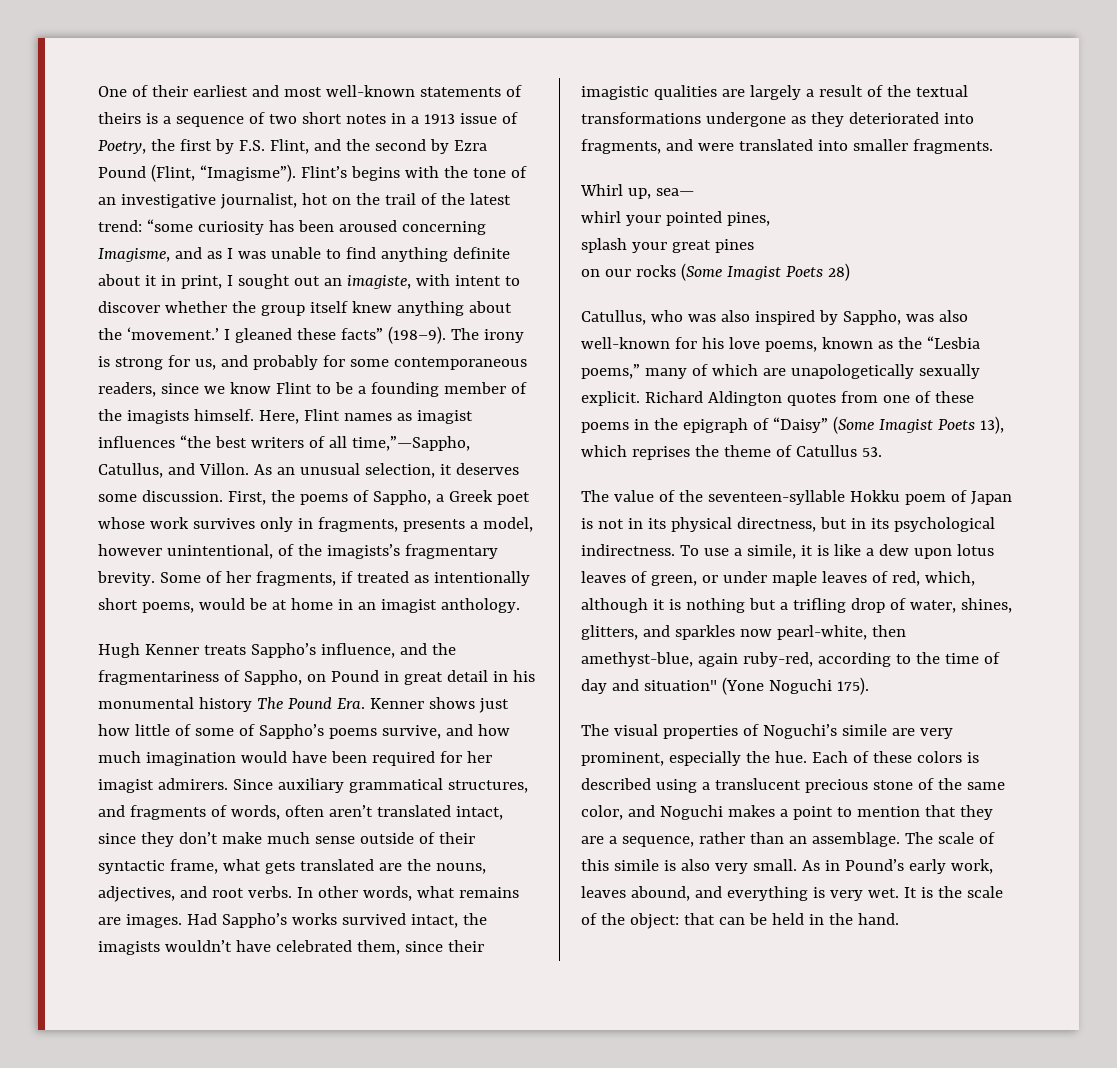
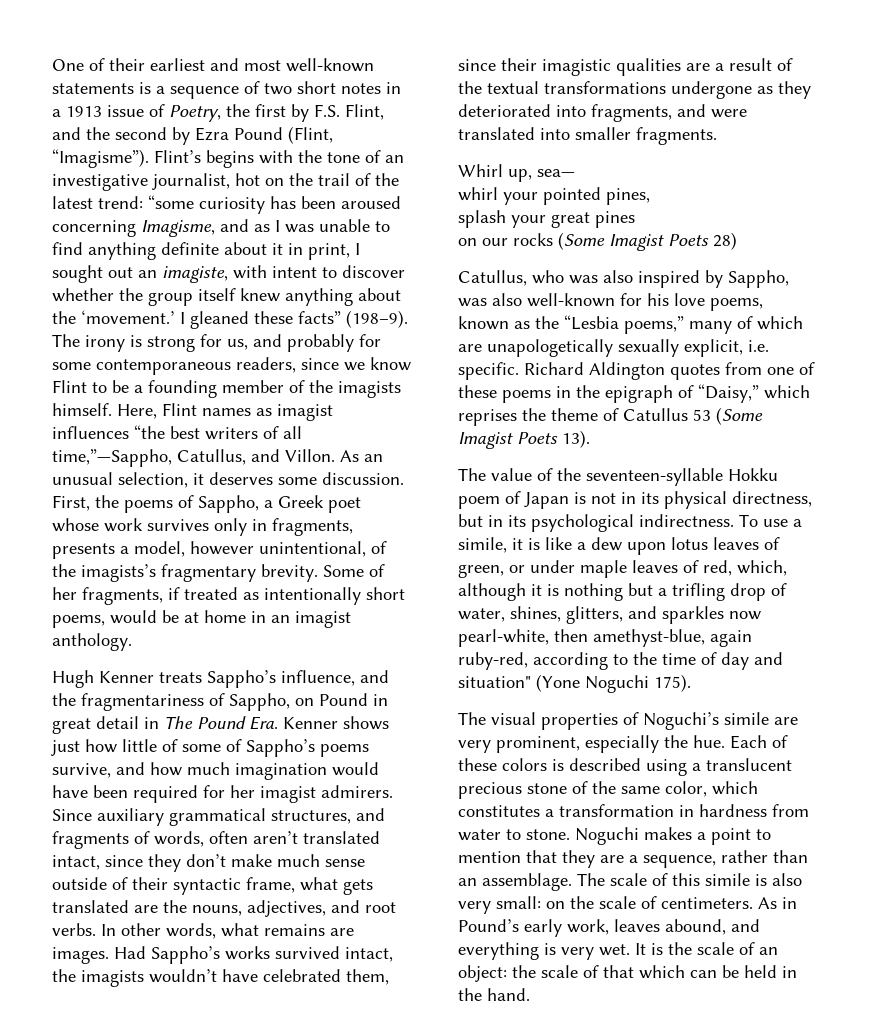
- One of their earliest and most well-known statements of theirs is a sequence of two short notes in a 1913 issue of Poetry, the first by F.S. Flint, and the second by Ezra Pound (Flint, “Imagisme”).
+ One of their earliest and most well-known statements is a sequence of two short notes in a 1913 issue of Poetry, the first by F.S. Flint, and the second by Ezra Pound (Flint, “Imagisme”).
- Hugh Kenner treats Sappho’s influence, and the fragmentariness of Sappho, on Pound in great detail in his monumental history The Pound Era. Kenner shows just how little of some of Sappho’s poems survive, and how much imagination would have been required for her imagist admirers.
+ Hugh Kenner treats Sappho’s influence, and the fragmentariness of Sappho, on Pound in great detail in The Pound Era. Kenner shows just how little of some of Sappho’s poems survive, and how much imagination would have been required for her imagist admirers.
- Had Sappho’s works survived intact, the imagists wouldn’t have celebrated them, since their imagistic qualities are largely a result of the textual transformations undergone as they deteriorated into fragments, and were translated into smaller fragments.
+ Had Sappho’s works survived intact, the imagists wouldn’t have celebrated them, since their imagistic qualities are a result of the textual transformations undergone as they deteriorated into fragments, and were translated into smaller fragments.
- Catullus, who was also inspired by Sappho, was also well-known for his love poems, known as the “Lesbia poems,” many of which are unapologetically sexually explicit.
+ Catullus, who was also inspired by Sappho, was also well-known for his love poems, known as the “Lesbia poems,” many of which are unapologetically sexually explicit, i.e. specific.
- Richard Aldington quotes from one of these poems in the epigraph of “Daisy” (Some Imagist Poets 13), which reprises the theme of Catullus 53.
+ Richard Aldington quotes from one of these poems in the epigraph of “Daisy,” which reprises the theme of Catullus 53 (Some Imagist Poets 13).
- Each of these colors is described using a translucent precious stone of the same color, and Noguchi makes a point to mention that they are a sequence, rather than an assemblage.
+ Each of these colors is described using a translucent precious stone of the same color, which constitutes a transformation in hardness from water to stone. Noguchi makes a point to mention that they are a sequence, rather than an assemblage.
- The scale of this simile is also very small.
+ The scale of this simile is also very small: on the scale of centimeters.
- It is the scale of the object: that can be held in the hand.
+ It is the scale of an object: the scale of that which can be held in the hand.

